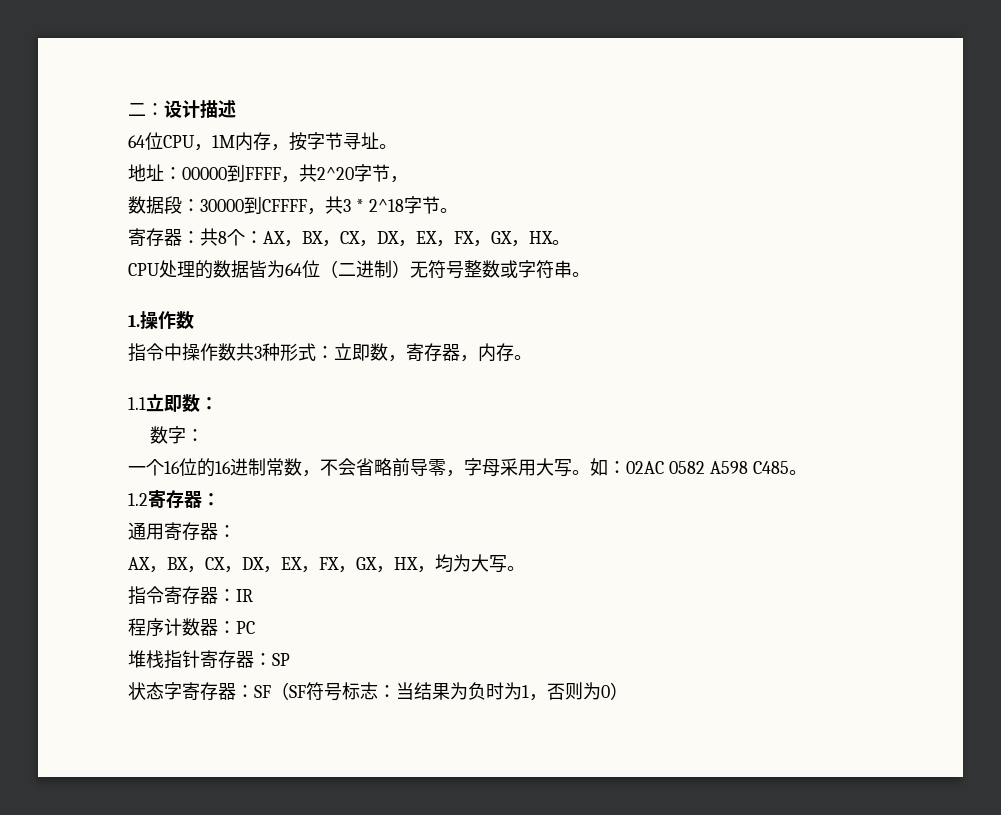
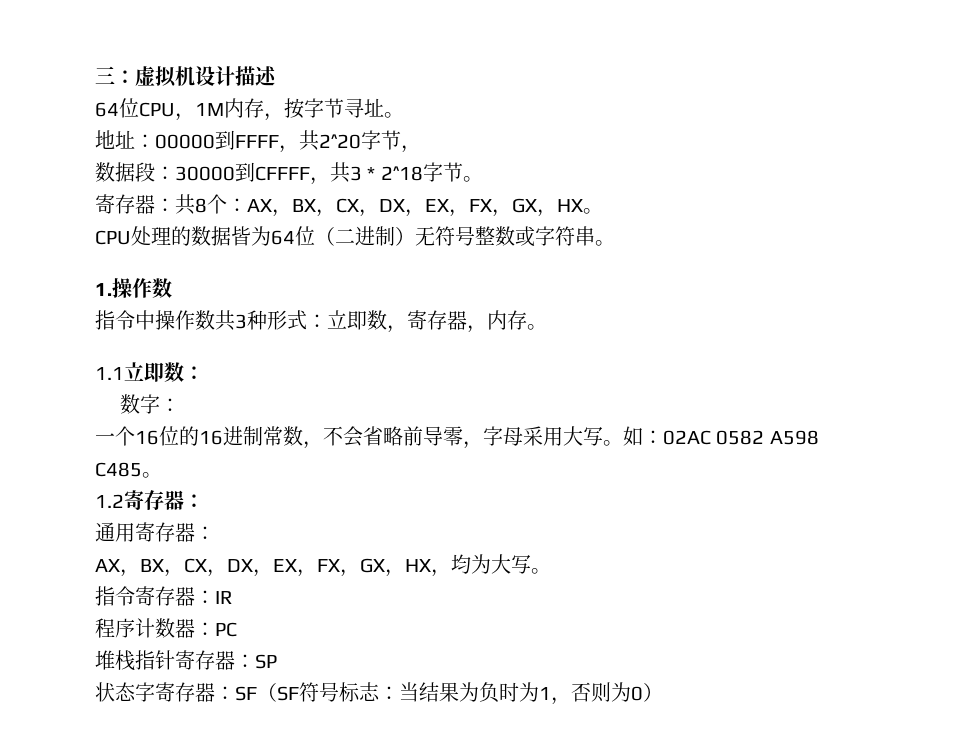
- 二：设计描述
+ 三：虚拟机设计描述

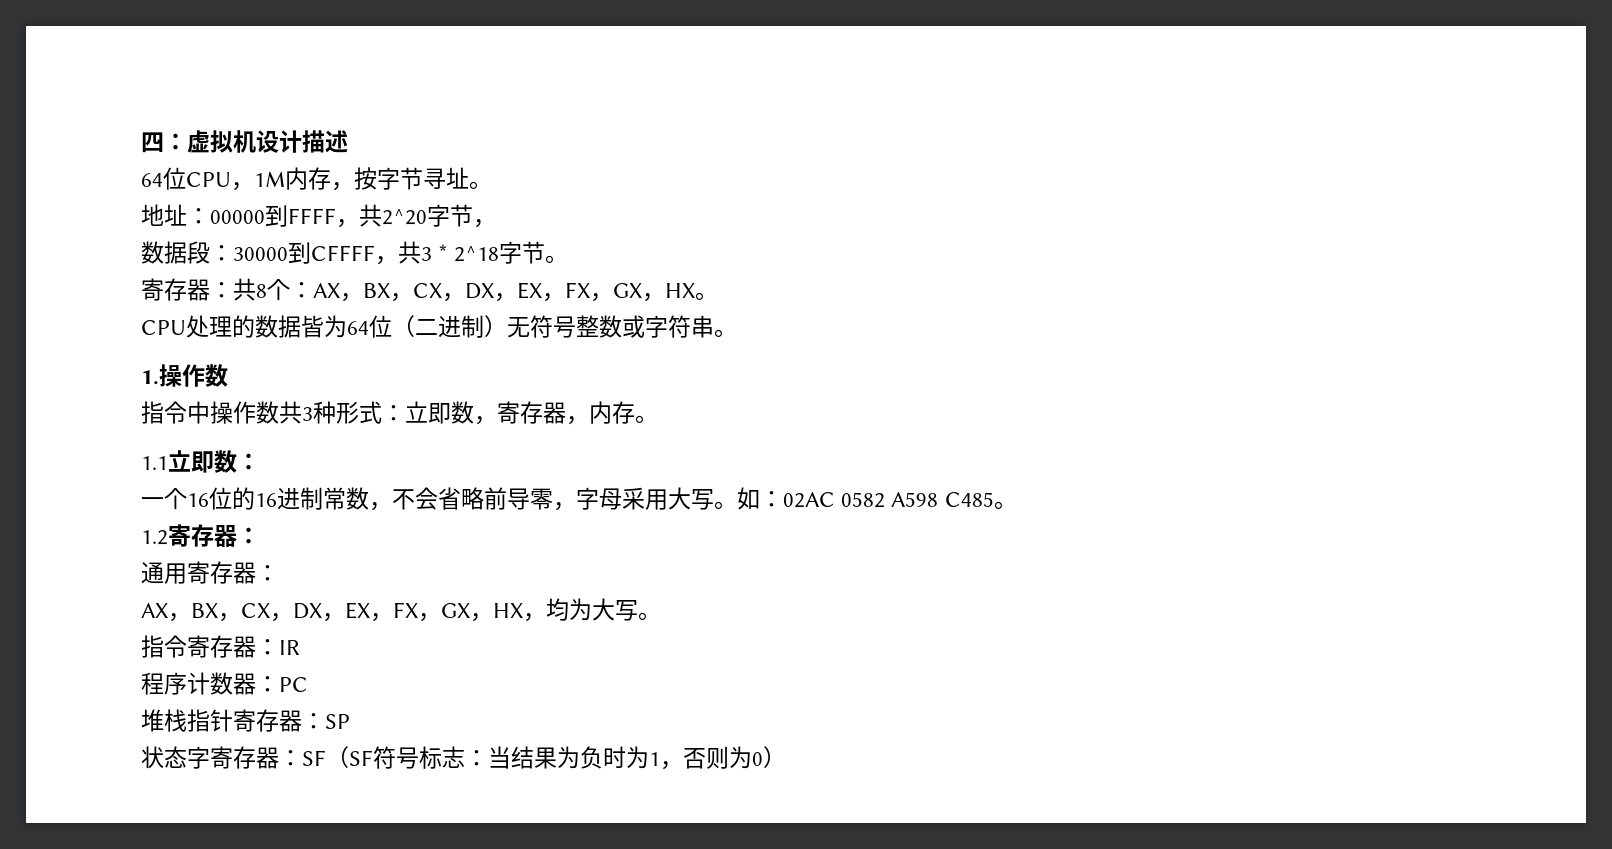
- 三：虚拟机设计描述
+ 四：虚拟机设计描述
- 数字：

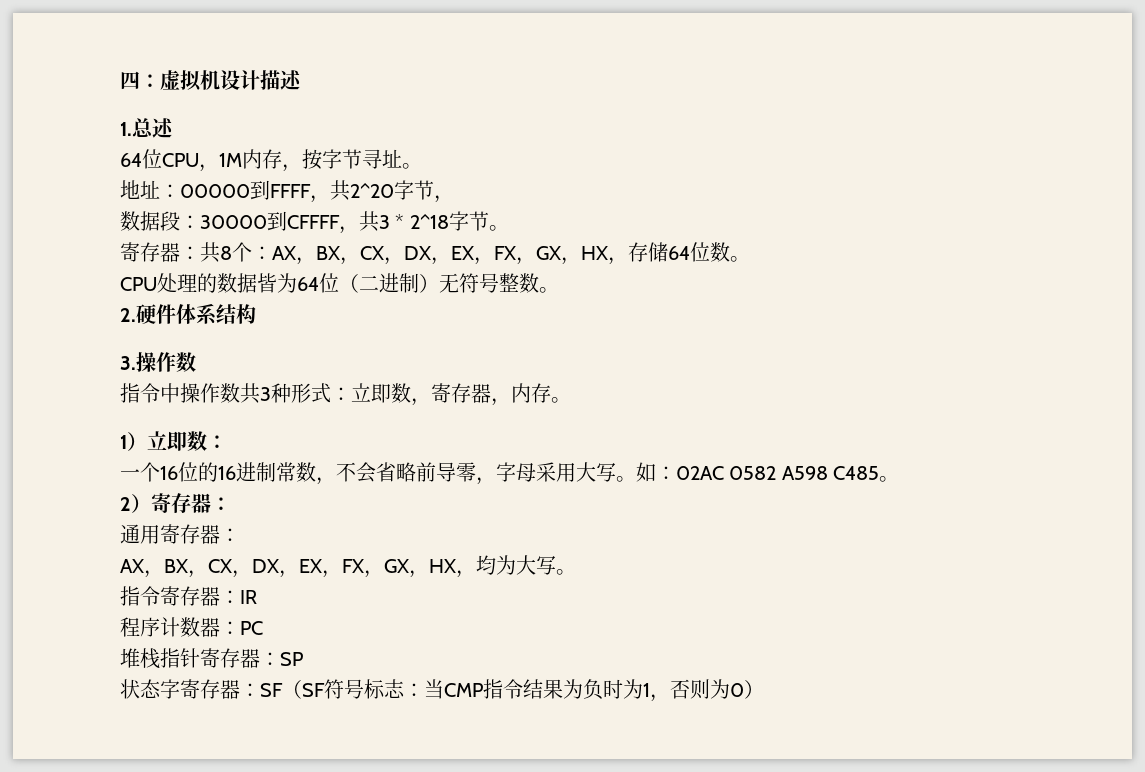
+ 1.总述
- 寄存器：共8个：AX，BX，CX，DX，EX，FX，GX，HX。
+ 寄存器：共8个：AX，BX，CX，DX，EX，FX，GX，HX，存储64位数。
- CPU处理的数据皆为64位（二进制）无符号整数或字符串。
- 1.操作数
+ CPU处理的数据皆为64位（二进制）无符号整数。
+ 2.硬件体系结构
+ 3.操作数
- 1.1立即数：
+ 1）立即数：
- 1.2寄存器：
+ 2）寄存器：
- 状态字寄存器：SF（SF符号标志：当结果为负时为1，否则为0）
+ 状态字寄存器：SF（SF符号标志：当CMP指令结果为负时为1，否则为0）

